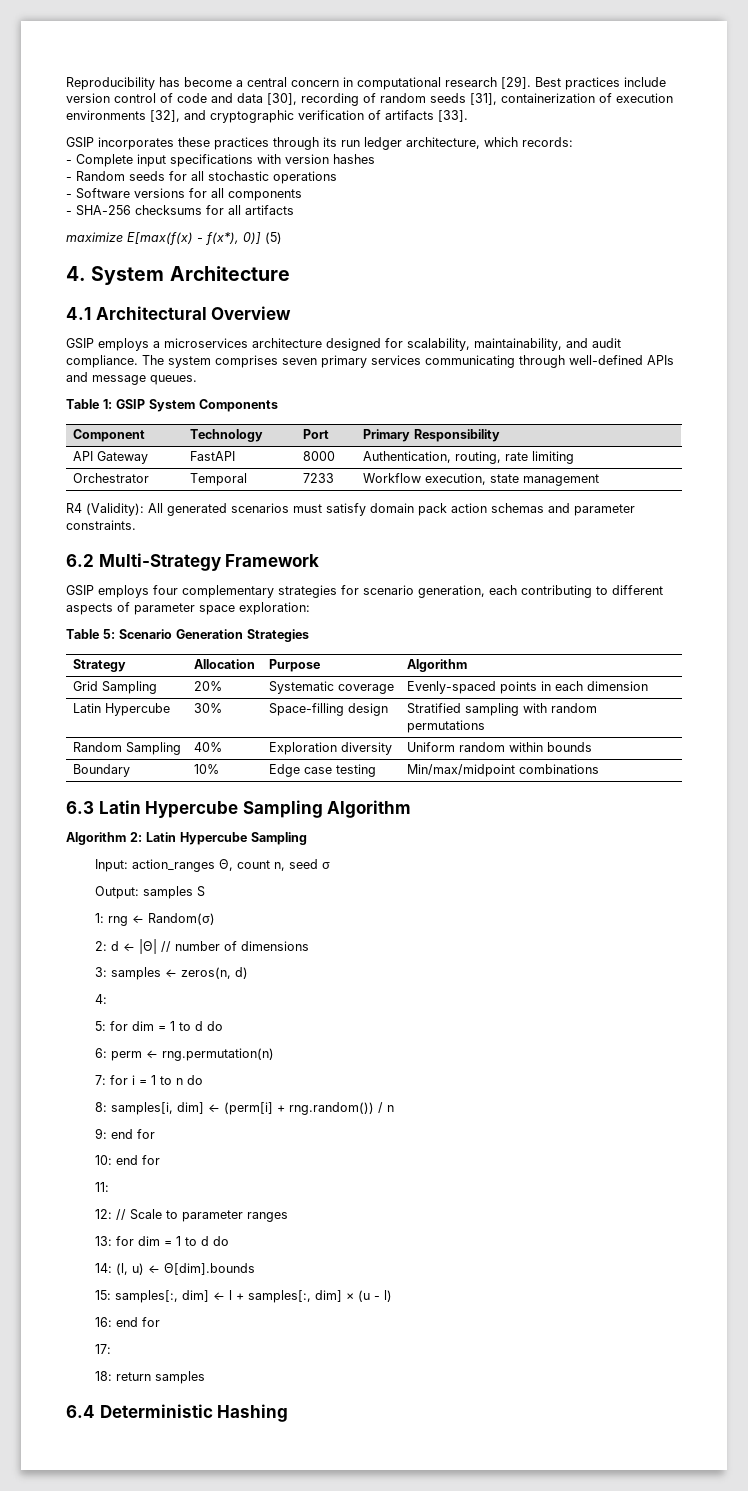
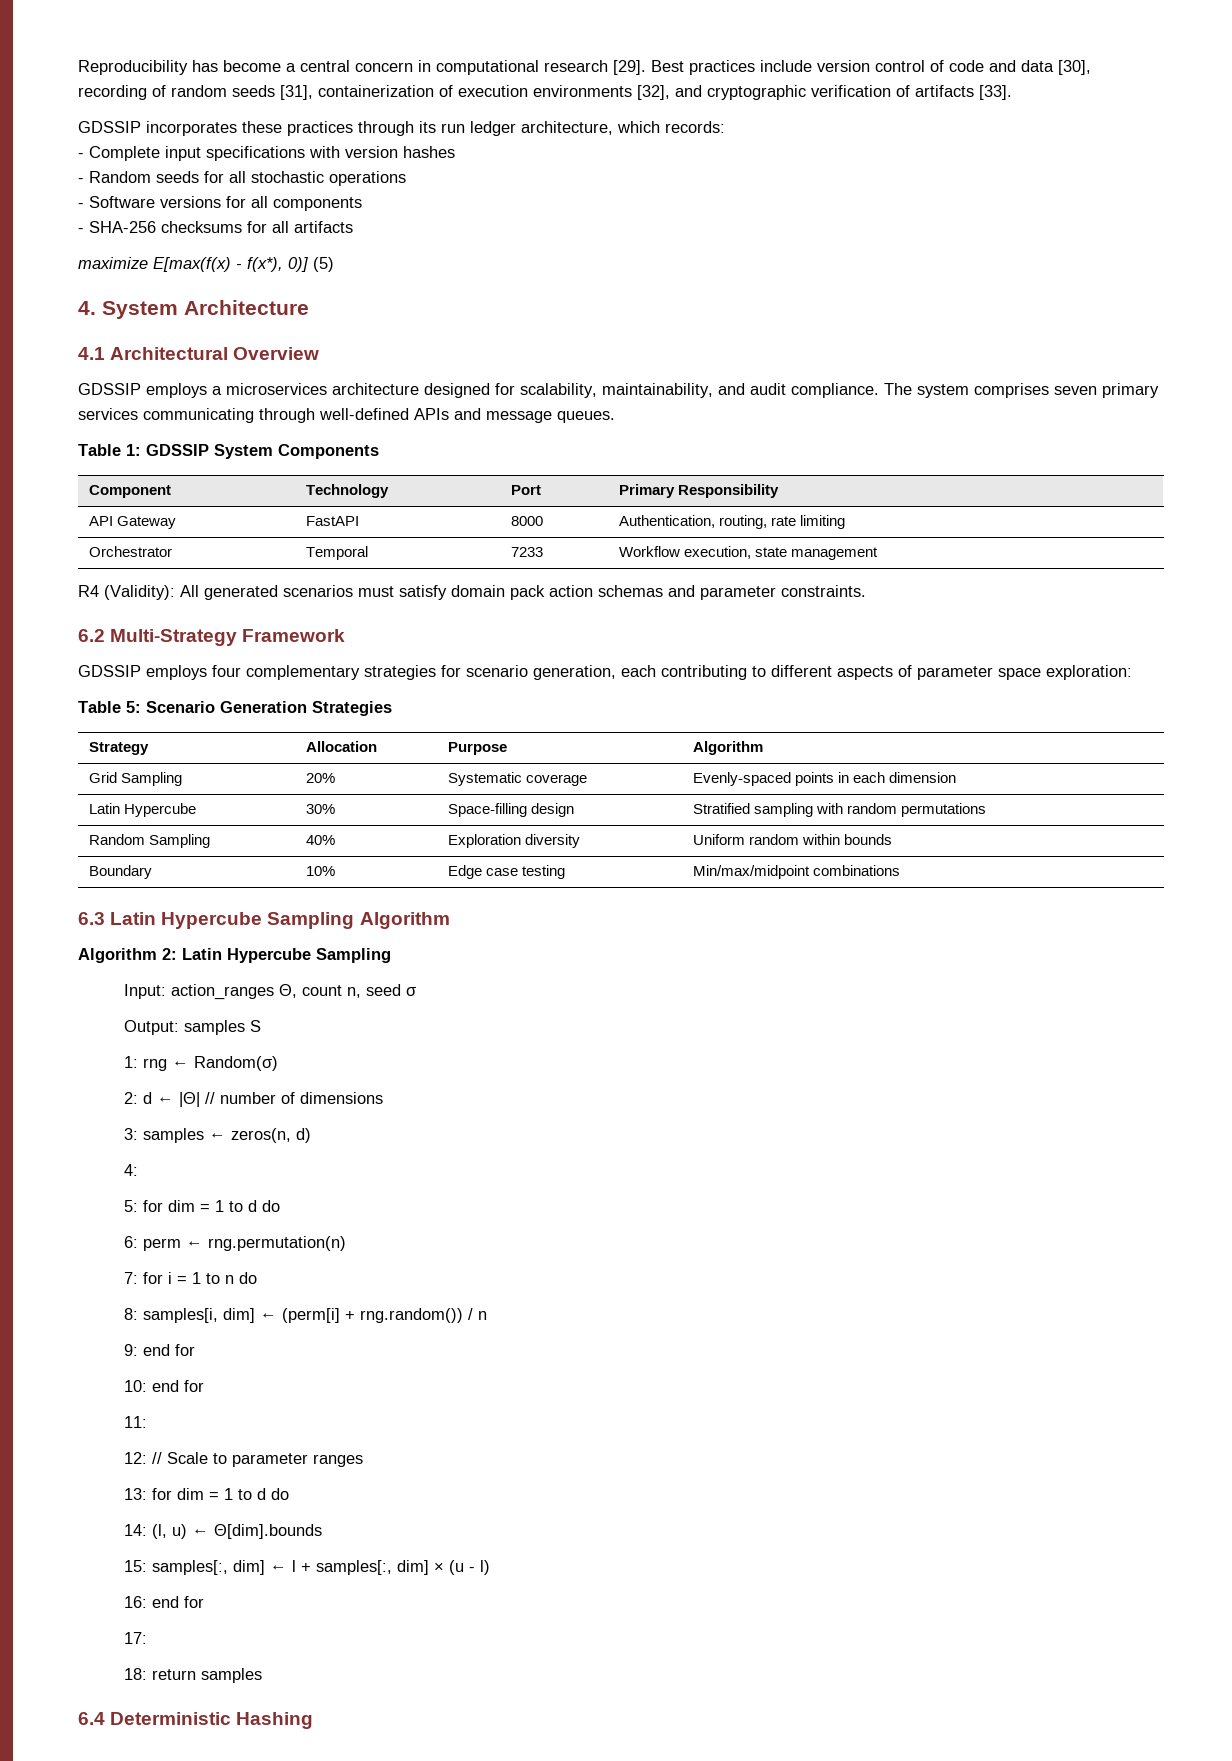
- GSIP incorporates these practices through its run ledger architecture, which records:
+ GDSSIP incorporates these practices through its run ledger architecture, which records:
- GSIP employs a microservices architecture designed for scalability, maintainability, and audit compliance.
+ GDSSIP employs a microservices architecture designed for scalability, maintainability, and audit compliance.
- Table 1: GSIP System Components
+ Table 1: GDSSIP System Components
- GSIP employs four complementary strategies for scenario generation, each contributing to different aspects of parameter space exploration:
+ GDSSIP employs four complementary strategies for scenario generation, each contributing to different aspects of parameter space exploration:

